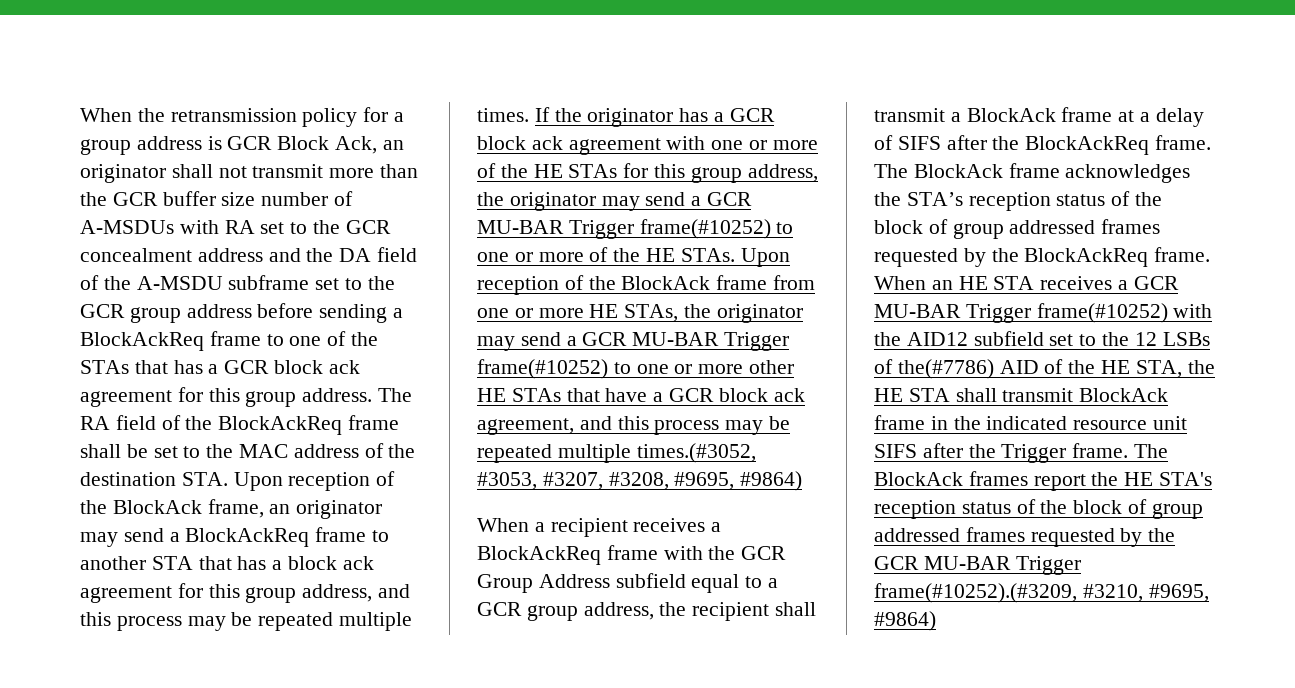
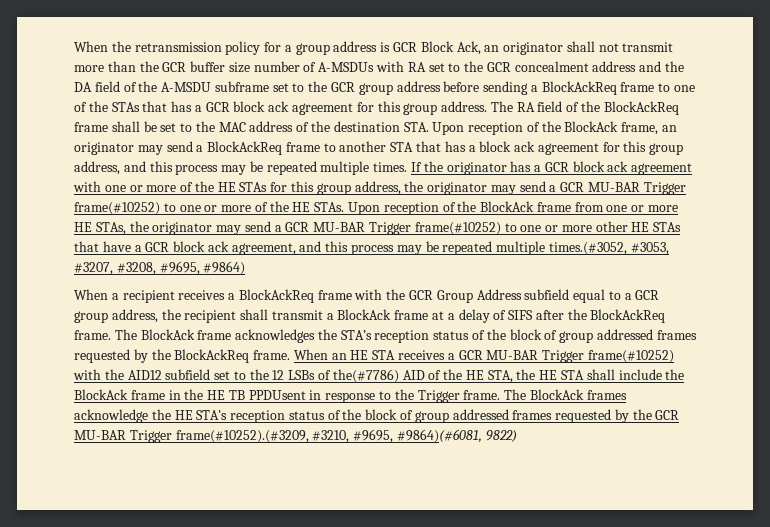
- When an HE STA receives a GCR MU-BAR Trigger frame(#10252) with the AID12 subfield set to the 12 LSBs of the(#7786) AID of the HE STA, the HE STA shall transmit BlockAck frame in the indicated resource unit SIFS after the Trigger frame.
+ When an HE STA receives a GCR MU-BAR Trigger frame(#10252) with the AID12 subfield set to the 12 LSBs of the(#7786) AID of the HE STA, the HE STA shall include the BlockAck frame in the HE TB PPDUsent in response to the Trigger frame.
- The BlockAck frames report the HE STA's reception status of the block of group addressed frames requested by the GCR MU-BAR Trigger frame(#10252).(#3209, #3210, #9695, #9864)
+ The BlockAck frames acknowledge the HE STA's reception status of the block of group addressed frames requested by the GCR MU-BAR Trigger frame(#10252).(#3209, #3210, #9695, #9864)(#6081, 9822)

